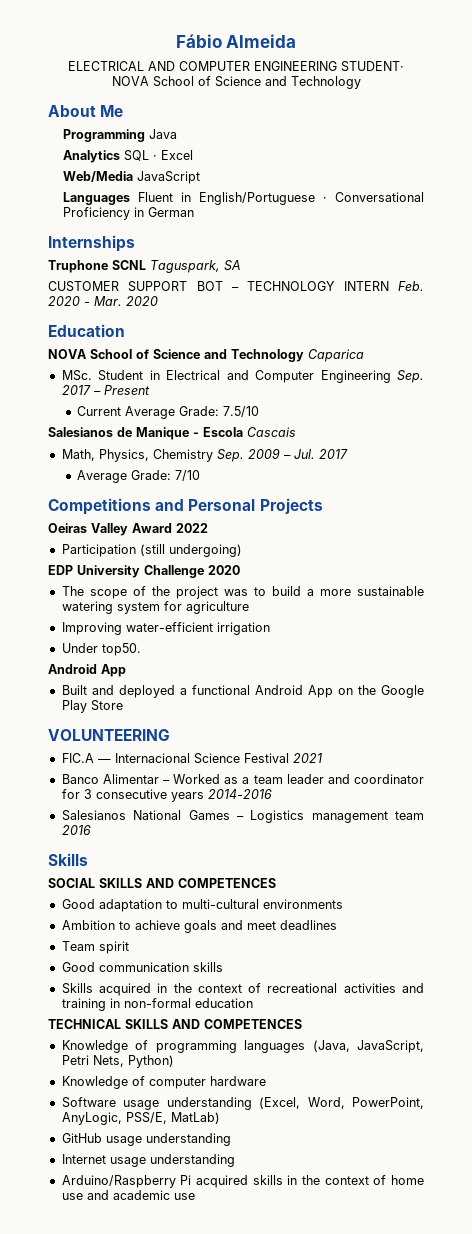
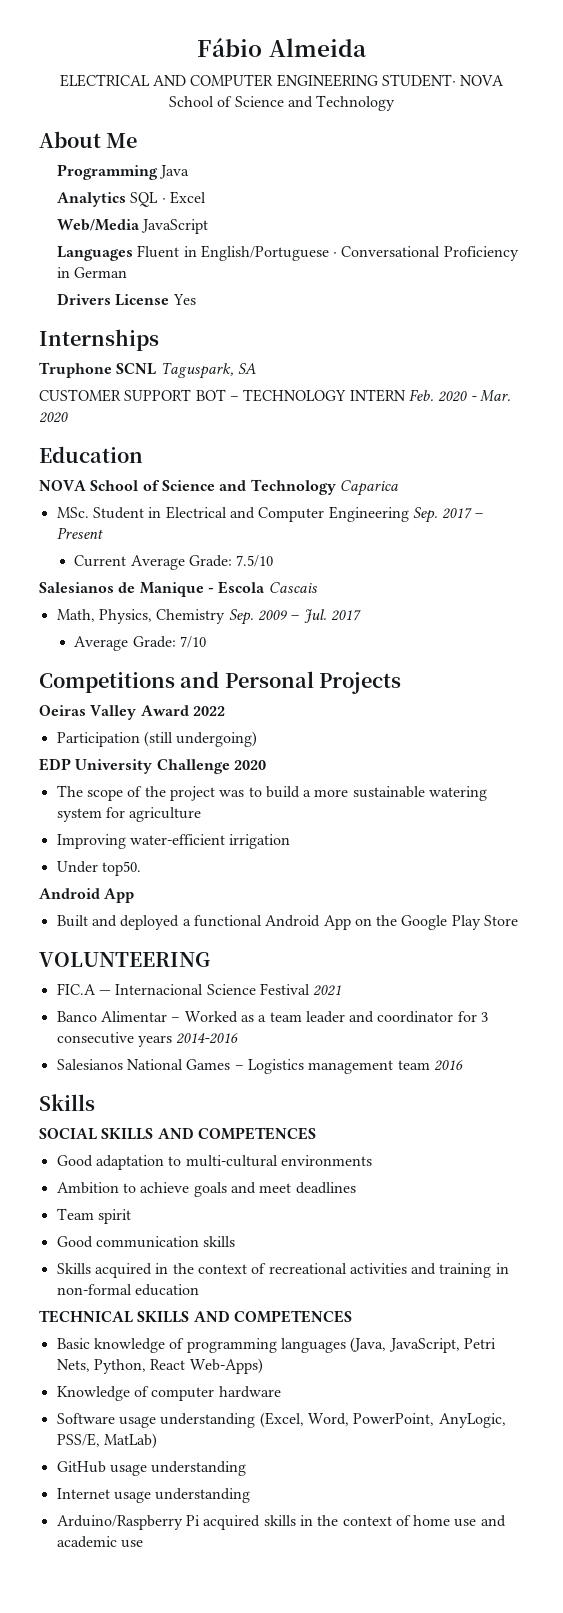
+ Drivers License Yes
- Knowledge of programming languages (Java, JavaScript, Petri Nets, Python)
+ Basic knowledge of programming languages (Java, JavaScript, Petri Nets, Python, React Web-Apps)

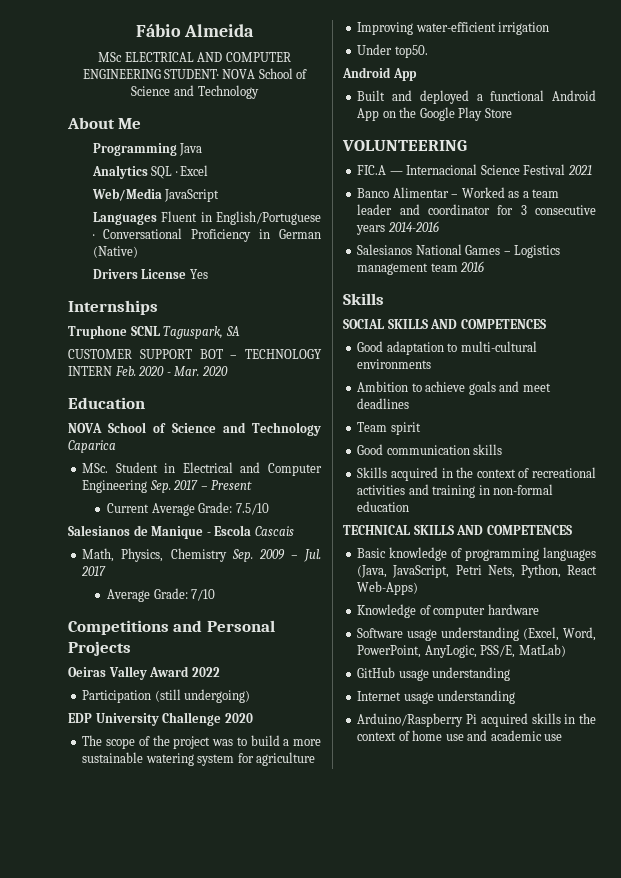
- ELECTRICAL AND COMPUTER ENGINEERING STUDENT· NOVA School of Science and Technology
+ MSc ELECTRICAL AND COMPUTER ENGINEERING STUDENT· NOVA School of Science and Technology
- Languages Fluent in English/Portuguese · Conversational Proficiency in German
+ Languages Fluent in English/Portuguese · Conversational Proficiency in German (Native)

